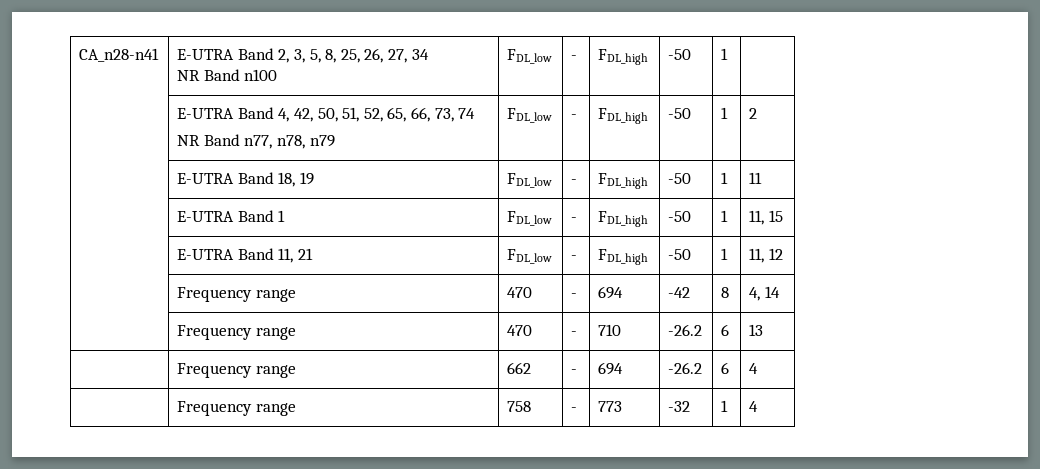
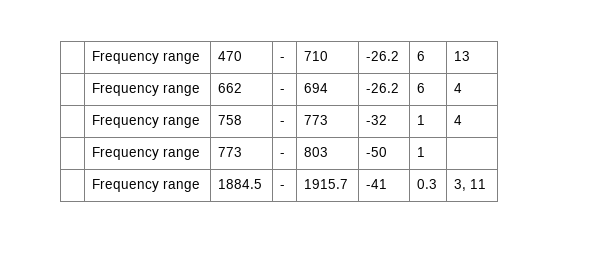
- CA_n28-n41 | E-UTRA Band 2, 3, 5, 8, 25, 26, 27, 34
- NR Band n100 | FDL_low | - | FDL_high | -50 | 1 |
- | E-UTRA Band 4, 42, 50, 51, 52, 65, 66, 73, 74
- NR Band n77, n78, n79 | FDL_low | - | FDL_high | -50 | 1 | 2
- | E-UTRA Band 18, 19 | FDL_low | - | FDL_high | -50 | 1 | 11
- | E-UTRA Band 1 | FDL_low | - | FDL_high | -50 | 1 | 11, 15
- | E-UTRA Band 11, 21 | FDL_low | - | FDL_high | -50 | 1 | 11, 12
- | Frequency range | 470 | - | 694 | -42 | 8 | 4, 14
+ | Frequency range | 773 | - | 803 | -50 | 1 |
+ | Frequency range | 1884.5 | - | 1915.7 | -41 | 0.3 | 3, 11

